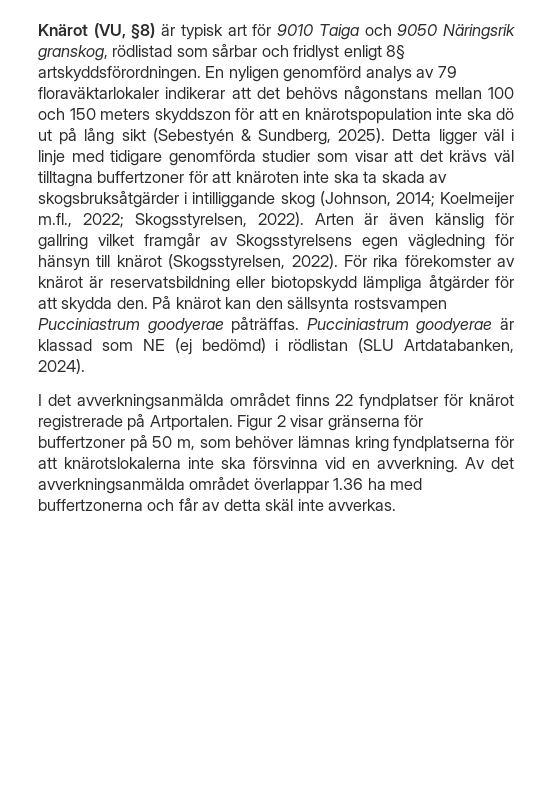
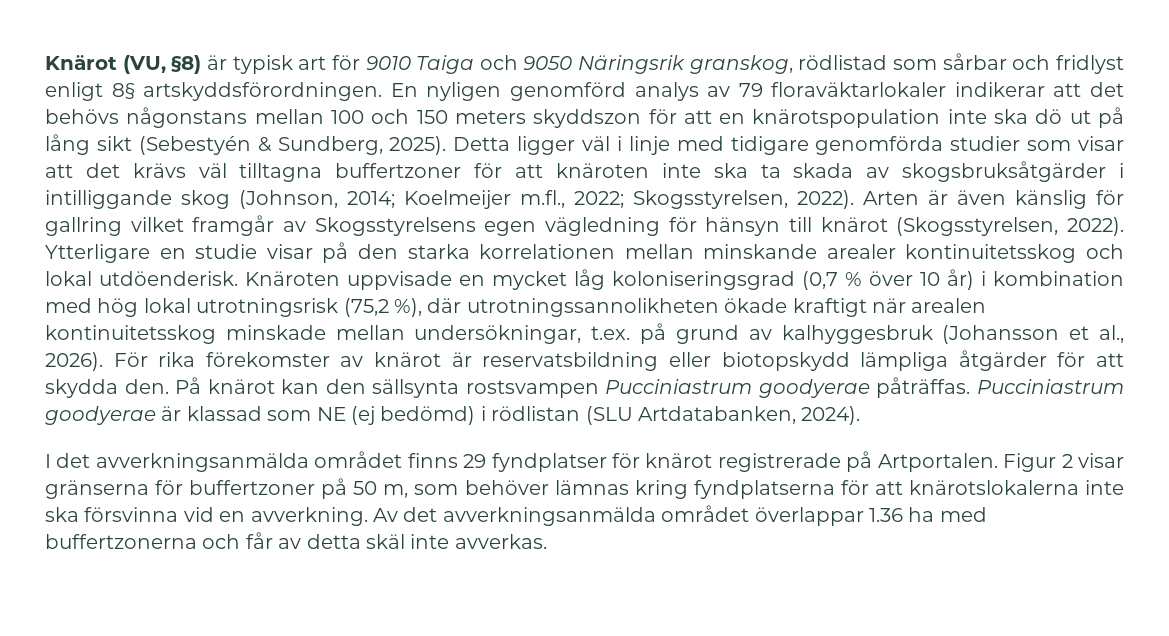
+ Ytterligare en studie visar på den starka korrelationen mellan minskande arealer kontinuitetsskog och lokal utdöenderisk. Knäroten uppvisade en mycket låg koloniseringsgrad (0,7 % över 10 år) i kombination med hög lokal utrotningsrisk (75,2 %), där utrotningssannolikheten ökade kraftigt när arealen kontinuitetsskog minskade mellan undersökningar, t.ex. på grund av kalhyggesbruk (Johansson et al., 2026).
- I det avverkningsanmälda området finns 22 fyndplatser för knärot registrerade på Artportalen.
+ I det avverkningsanmälda området finns 29 fyndplatser för knärot registrerade på Artportalen.

